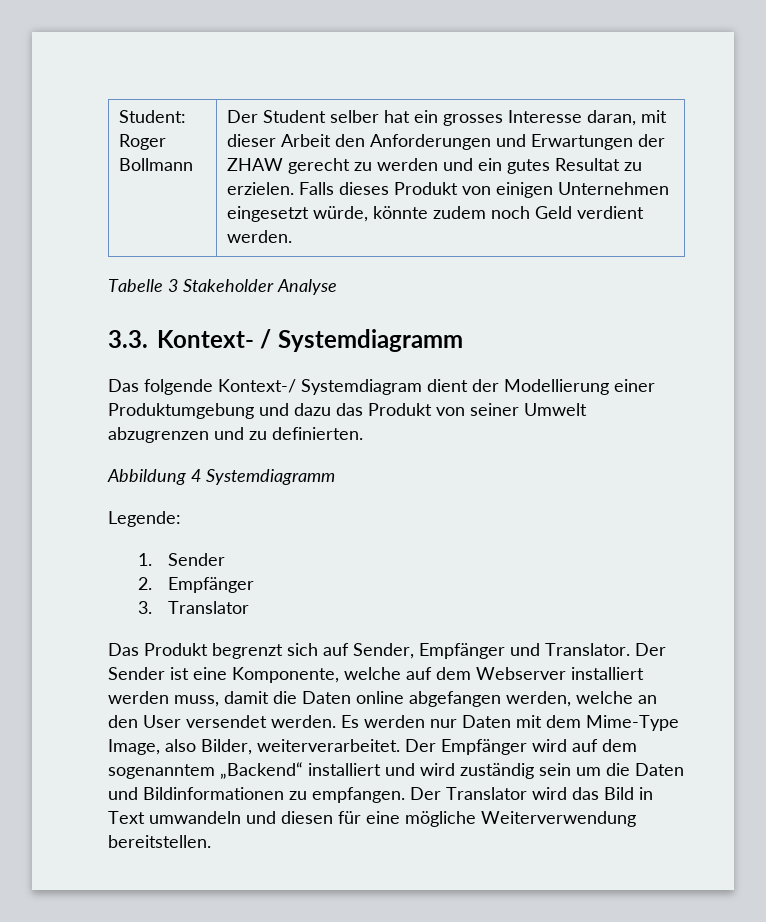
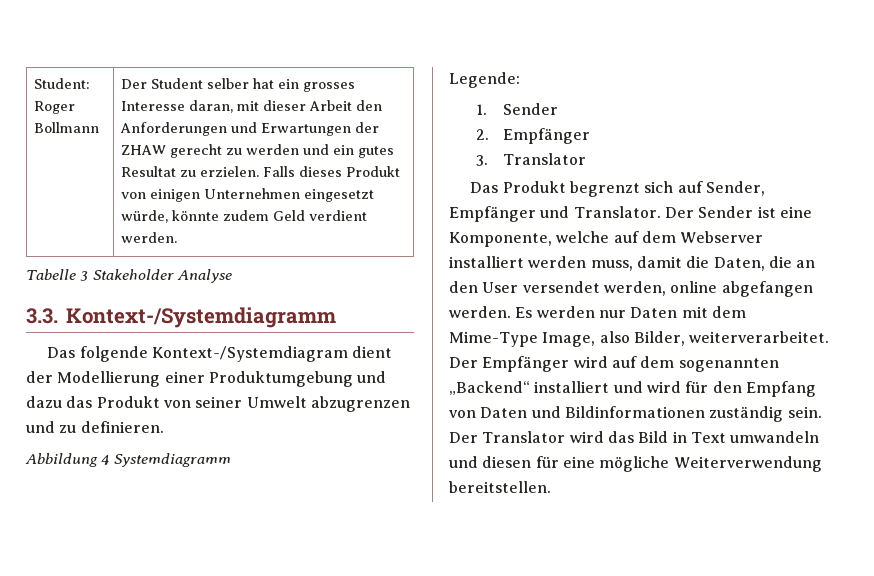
- Falls dieses Produkt von einigen Unternehmen eingesetzt würde, könnte zudem noch Geld verdient werden.
+ Falls dieses Produkt von einigen Unternehmen eingesetzt würde, könnte zudem Geld verdient werden.
- 3.3. Kontext- / Systemdiagramm
+ 3.3. Kontext-/Systemdiagramm
- Das folgende Kontext-/ Systemdiagram dient der Modellierung einer Produktumgebung und dazu das Produkt von seiner Umwelt abzugrenzen und zu definierten.
+ Das folgende Kontext-/Systemdiagram dient der Modellierung einer Produktumgebung und dazu das Produkt von seiner Umwelt abzugrenzen und zu definieren.
- Der Sender ist eine Komponente, welche auf dem Webserver installiert werden muss, damit die Daten online abgefangen werden, welche an den User versendet werden.
+ Der Sender ist eine Komponente, welche auf dem Webserver installiert werden muss, damit die Daten, die an den User versendet werden, online abgefangen werden.
- Der Empfänger wird auf dem sogenanntem „Backend“ installiert und wird zuständig sein um die Daten und Bildinformationen zu empfangen.
+ Der Empfänger wird auf dem sogenannten „Backend“ installiert und wird für den Empfang von Daten und Bildinformationen zuständig sein.

